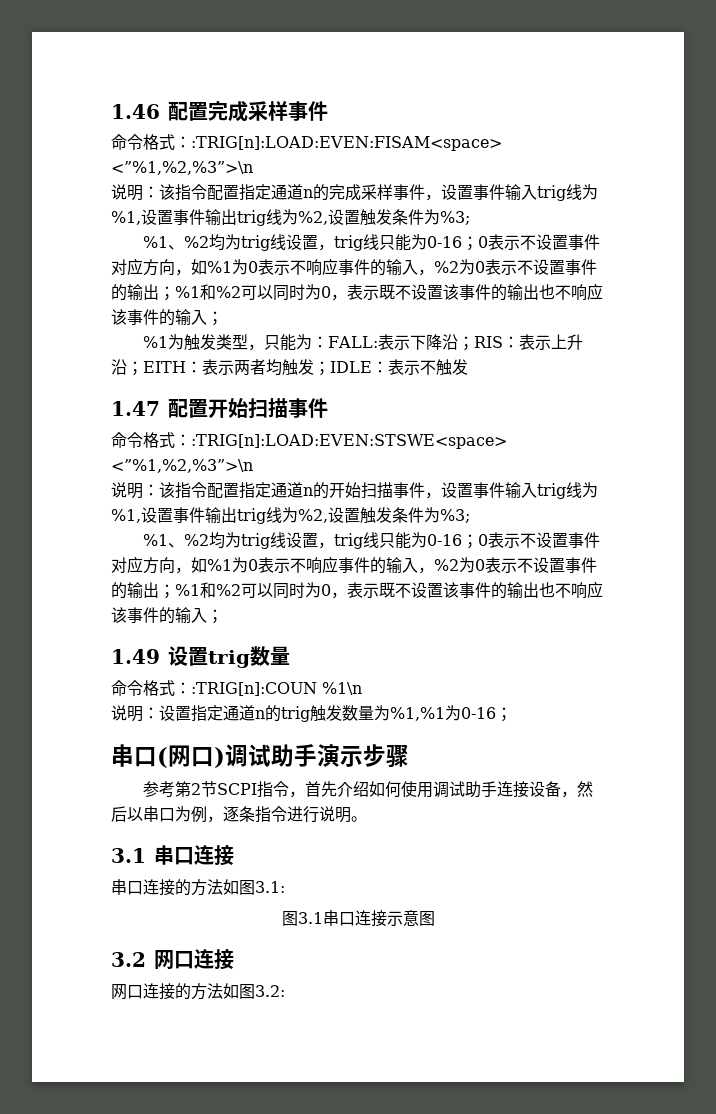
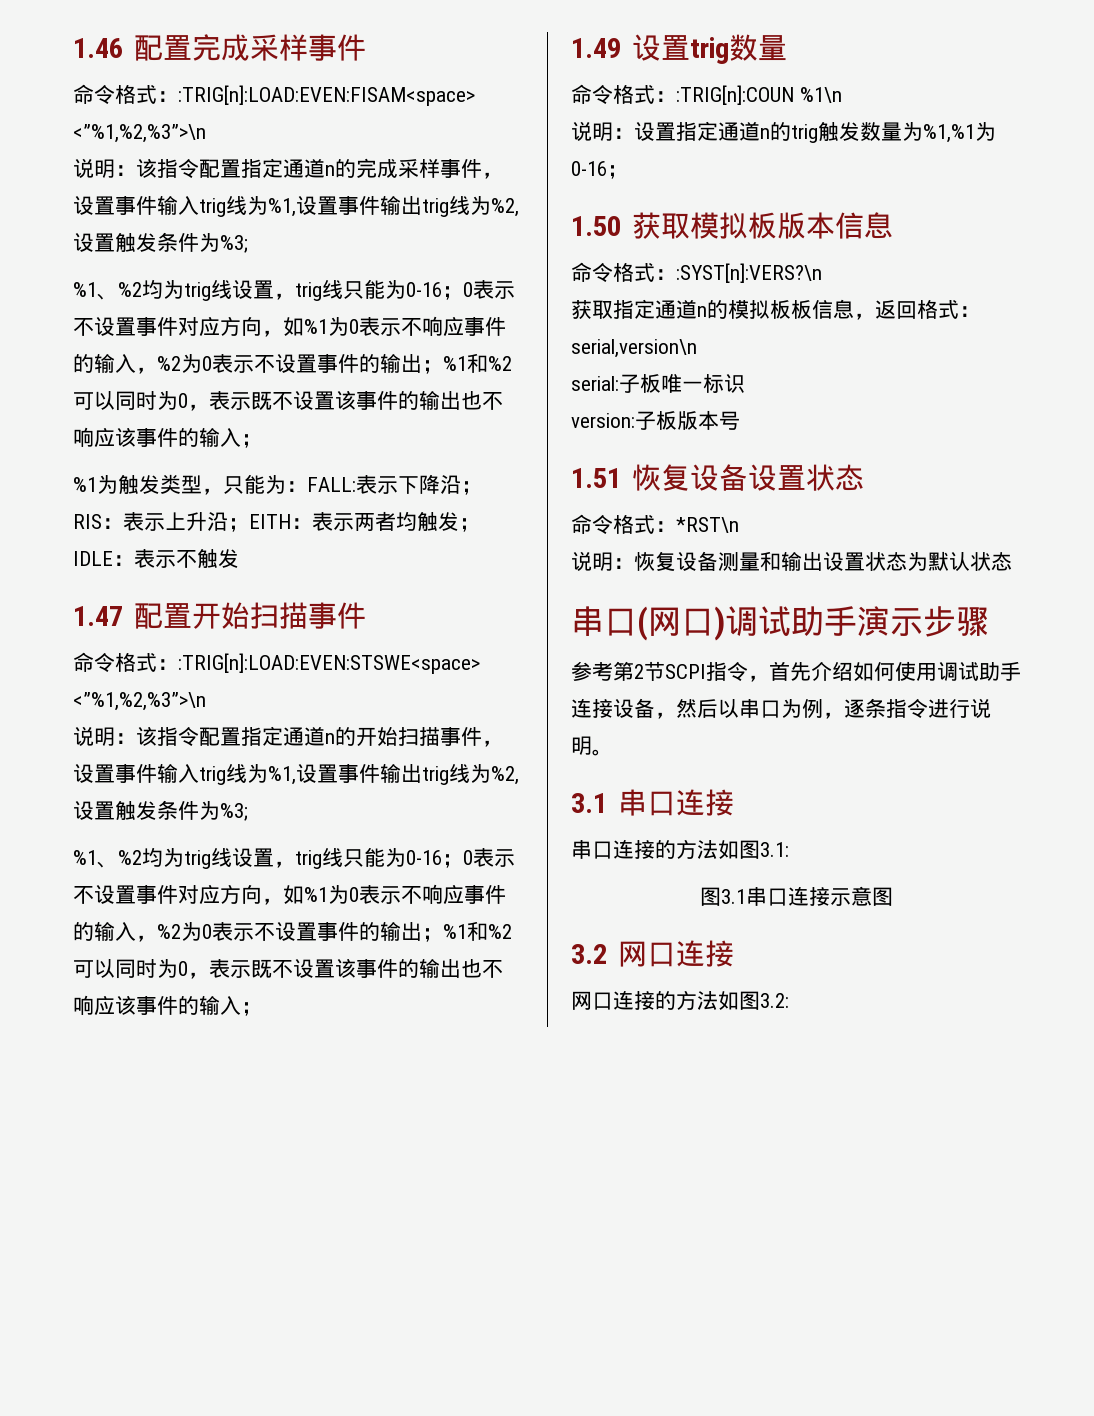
+ 1.50获取模拟板版本信息
+ 命令格式：:SYST[n]:VERS?\n
+ 获取指定通道n的模拟板板信息，返回格式：serial,version\n
+ serial:子板唯一标识
+ version:子板版本号
+ 1.51恢复设备设置状态
+ 命令格式：*RST\n
+ 说明：恢复设备测量和输出设置状态为默认状态

